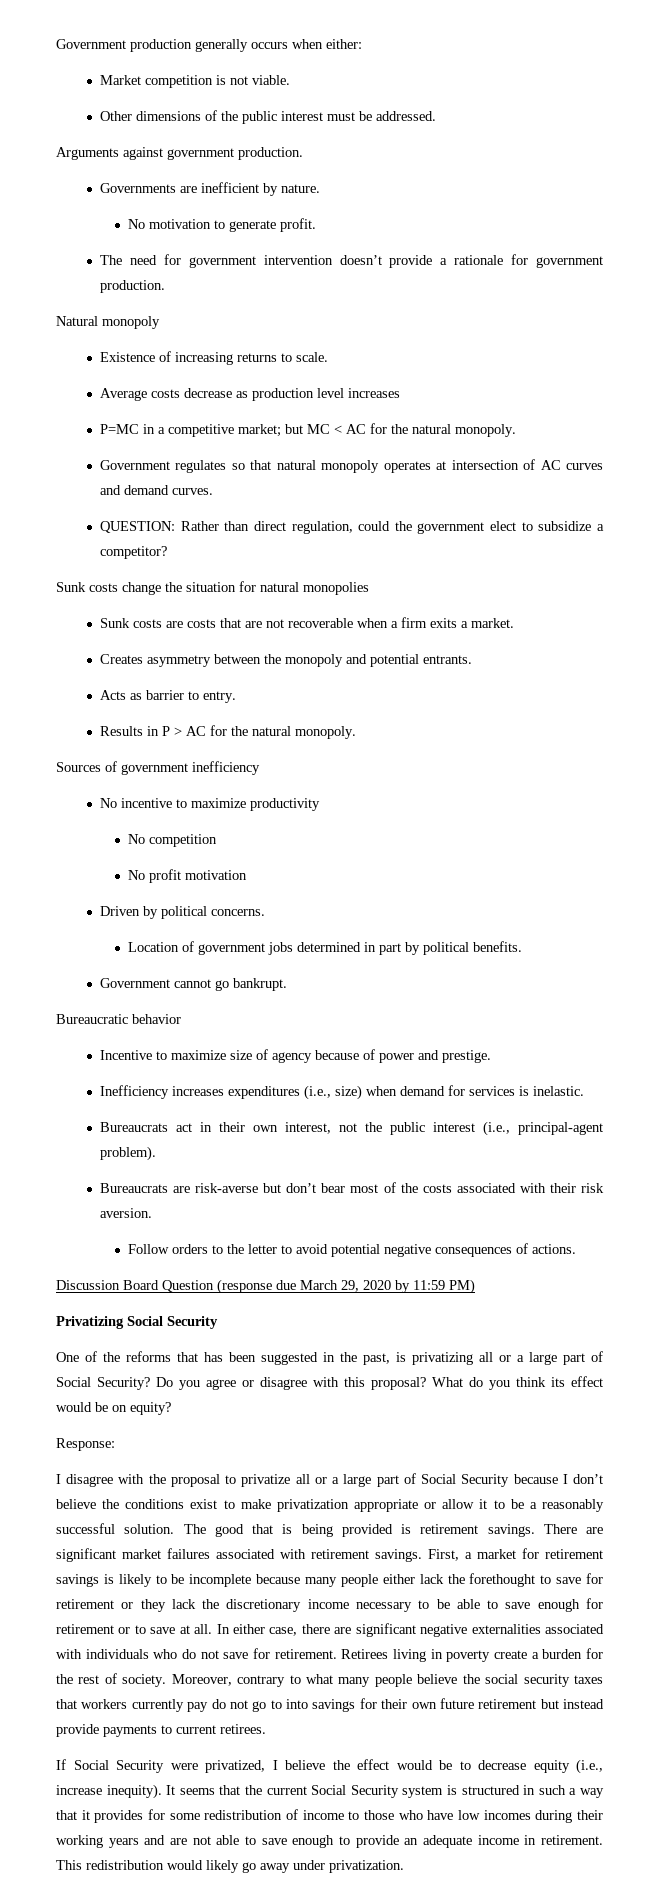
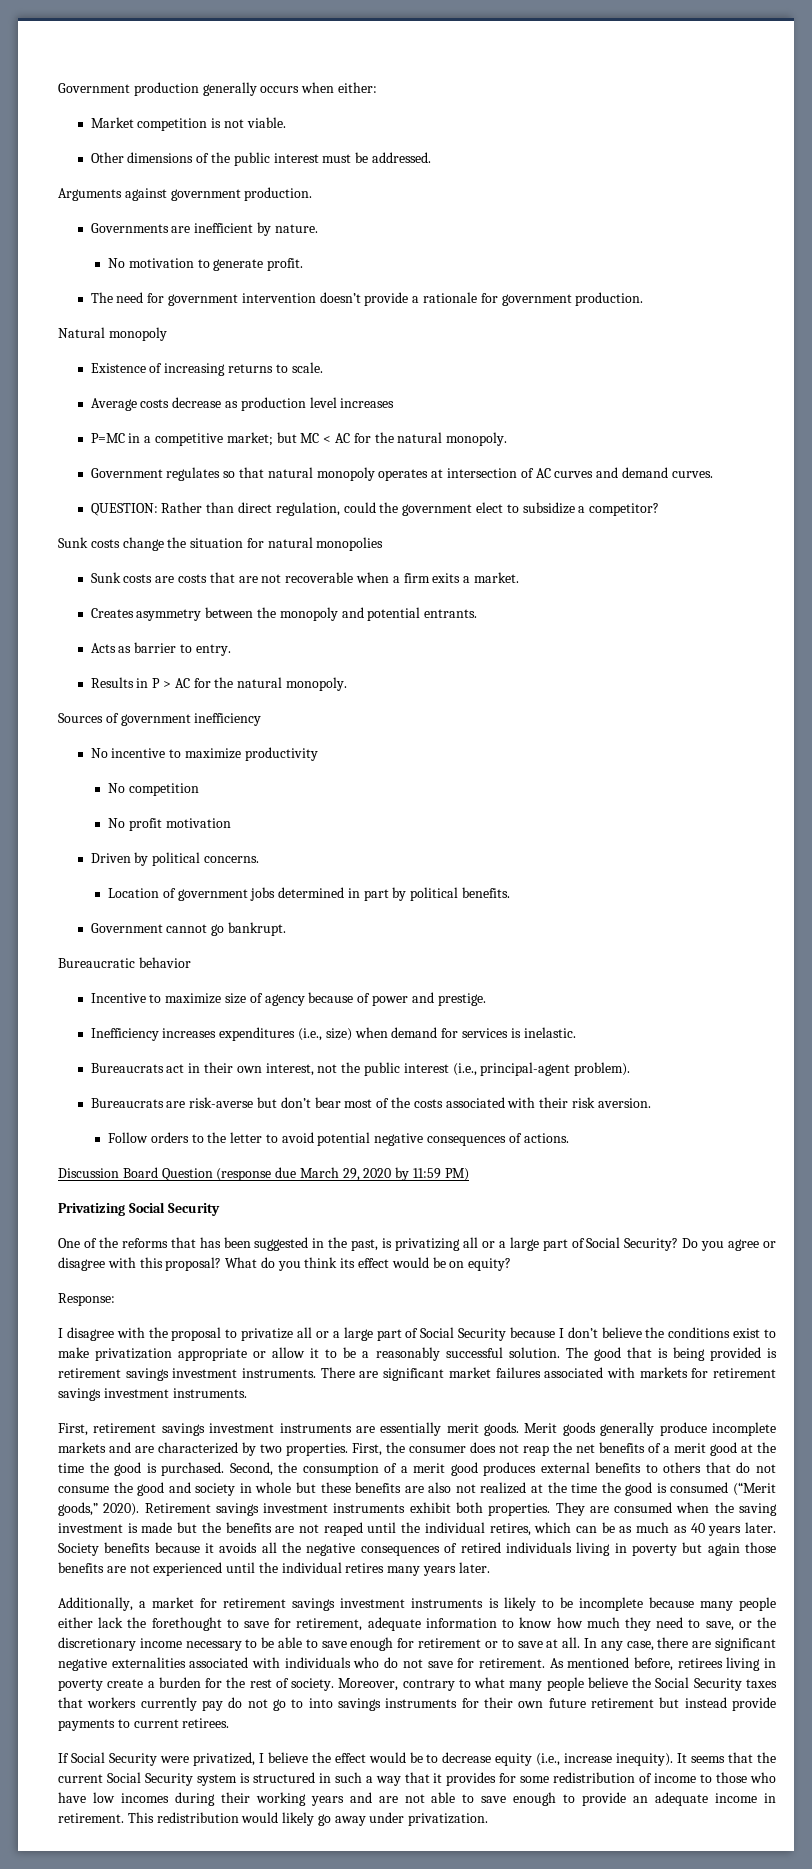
- The good that is being provided is retirement savings.
+ The good that is being provided is retirement savings investment instruments.
- There are significant market failures associated with retirement savings. First, a market for retirement savings is likely to be incomplete because many people either lack the forethought to save for retirement or they lack the discretionary income necessary to be able to save enough for retirement or to save at all.
+ There are significant market failures associated with markets for retirement savings investment instruments.
+ First, retirement savings investment instruments are essentially merit goods. Merit goods generally produce incomplete markets and are characterized by two properties. First, the consumer does not reap the net benefits of a merit good at the time the good is purchased. Second, the consumption of a merit good produces external benefits to others that do not consume the good and society in whole but these benefits are also not realized at the time the good is consumed (“Merit goods,” 2020). Retirement savings investment instruments exhibit both properties. They are consumed when the saving investment is made but the benefits are not reaped until the individual retires, which can be as much as 40 years later. Society benefits because it avoids all the negative consequences of retired individuals living in poverty but again those benefits are not experienced until the individual retires many years later.
+ Additionally, a market for retirement savings investment instruments is likely to be incomplete because many people either lack the forethought to save for retirement, adequate information to know how much they need to save, or the discretionary income necessary to be able to save enough for retirement or to save at all.
- In either case, there are significant negative externalities associated with individuals who do not save for retirement.
+ In any case, there are significant negative externalities associated with individuals who do not save for retirement.
- Retirees living in poverty create a burden for the rest of society.
+ As mentioned before, retirees living in poverty create a burden for the rest of society.
- Moreover, contrary to what many people believe the social security taxes that workers currently pay do not go to into savings for their own future retirement but instead provide payments to current retirees.
+ Moreover, contrary to what many people believe the Social Security taxes that workers currently pay do not go to into savings instruments for their own future retirement but instead provide payments to current retirees.

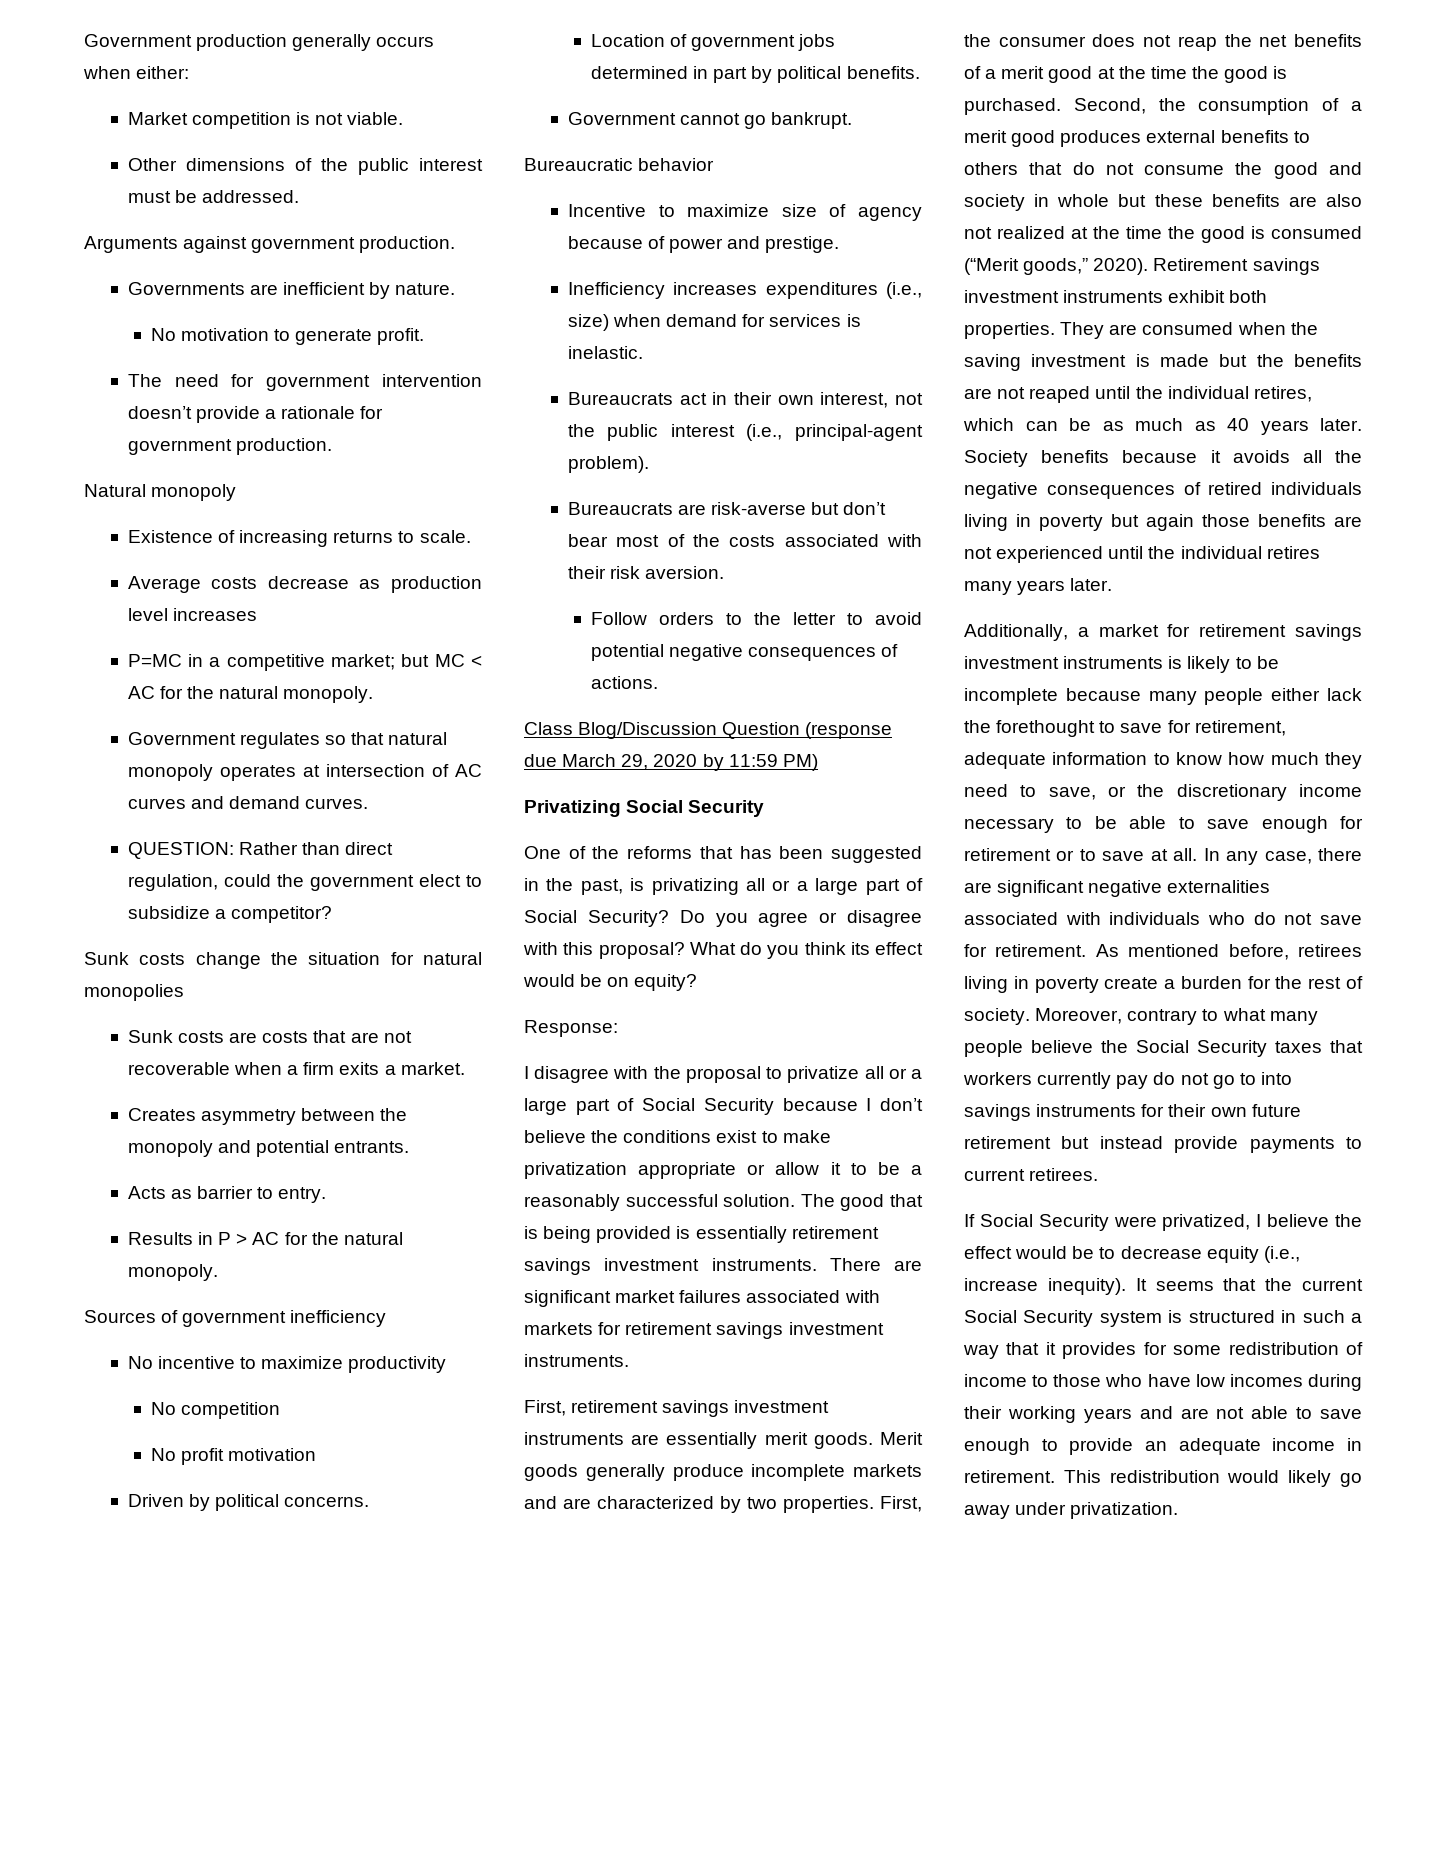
- Discussion Board Question (response due March 29, 2020 by 11:59 PM)
+ Class Blog/Discussion Question (response due March 29, 2020 by 11:59 PM)
- The good that is being provided is retirement savings investment instruments.
+ The good that is being provided is essentially retirement savings investment instruments.

